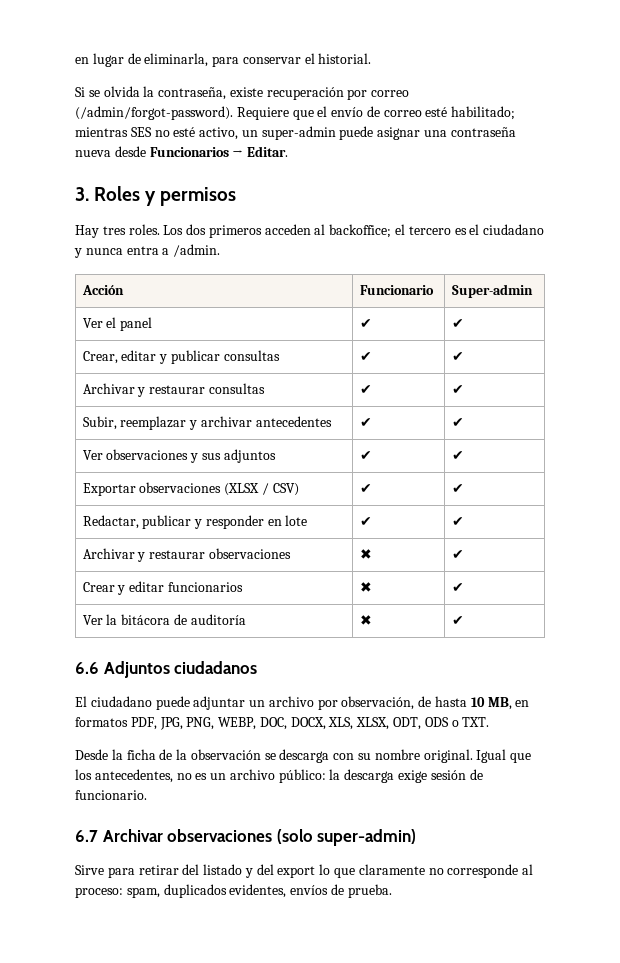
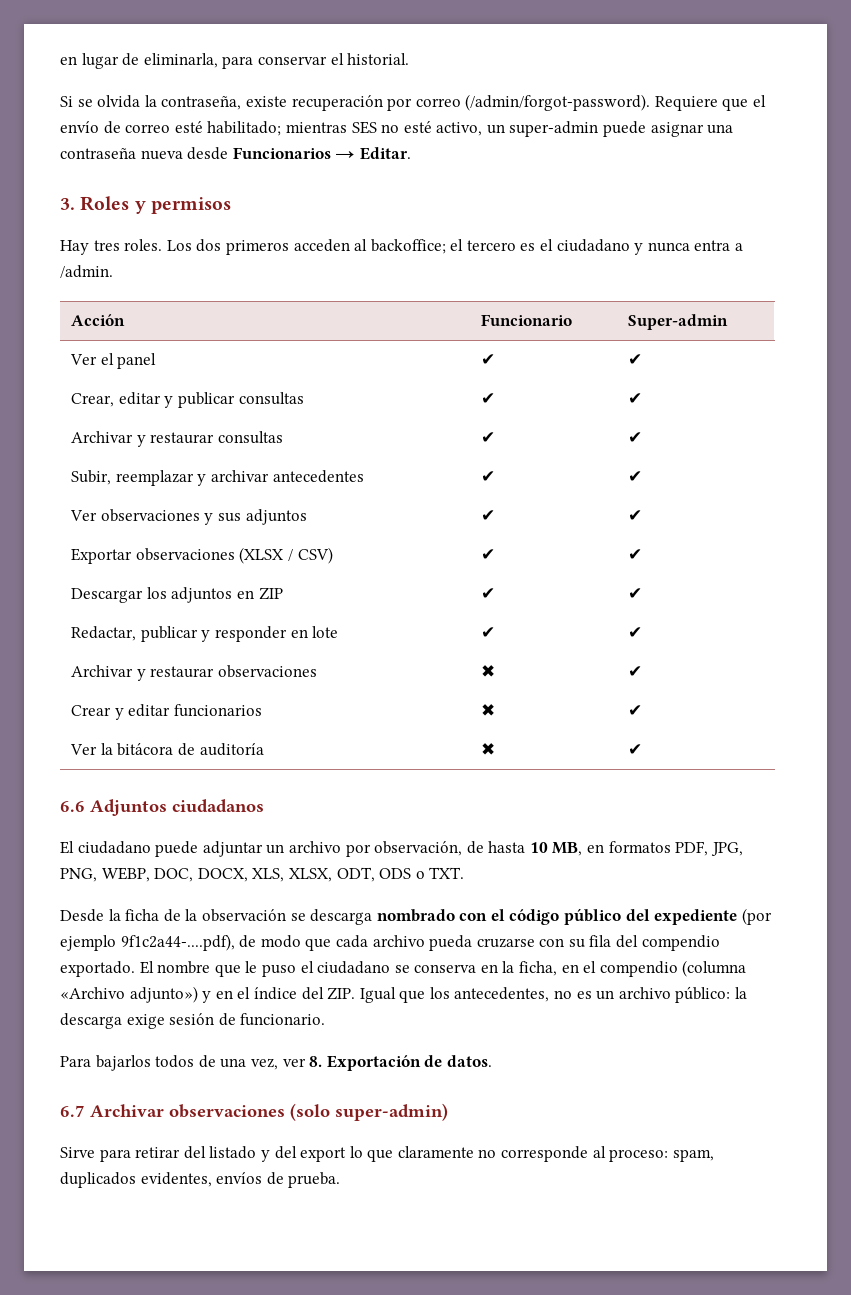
+ Descargar los adjuntos en ZIP | ✔ | ✔
- Desde la ficha de la observación se descarga con su nombre original. Igual que los antecedentes, no es un archivo público: la descarga exige sesión de funcionario.
+ Desde la ficha de la observación se descarga nombrado con el código público del expediente (por ejemplo 9f1c2a44-....pdf), de modo que cada archivo pueda cruzarse con su fila del compendio exportado. El nombre que le puso el ciudadano se conserva en la ficha, en el compendio (columna «Archivo adjunto») y en el índice del ZIP. Igual que los antecedentes, no es un archivo público: la descarga exige sesión de funcionario.
+ Para bajarlos todos de una vez, ver 8. Exportación de datos.

